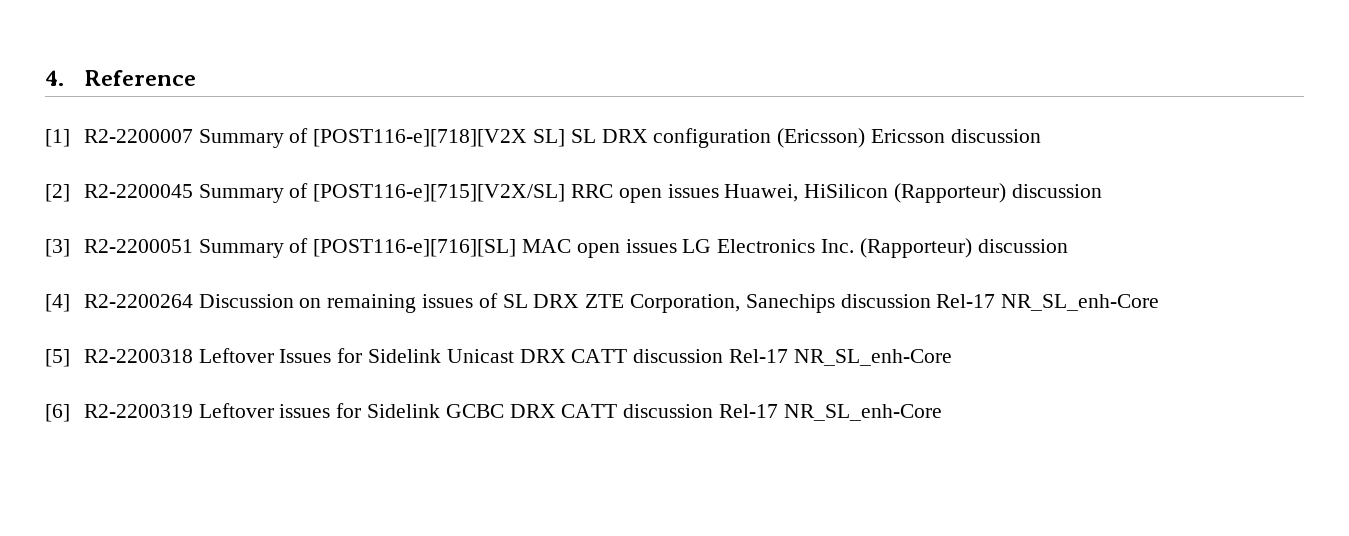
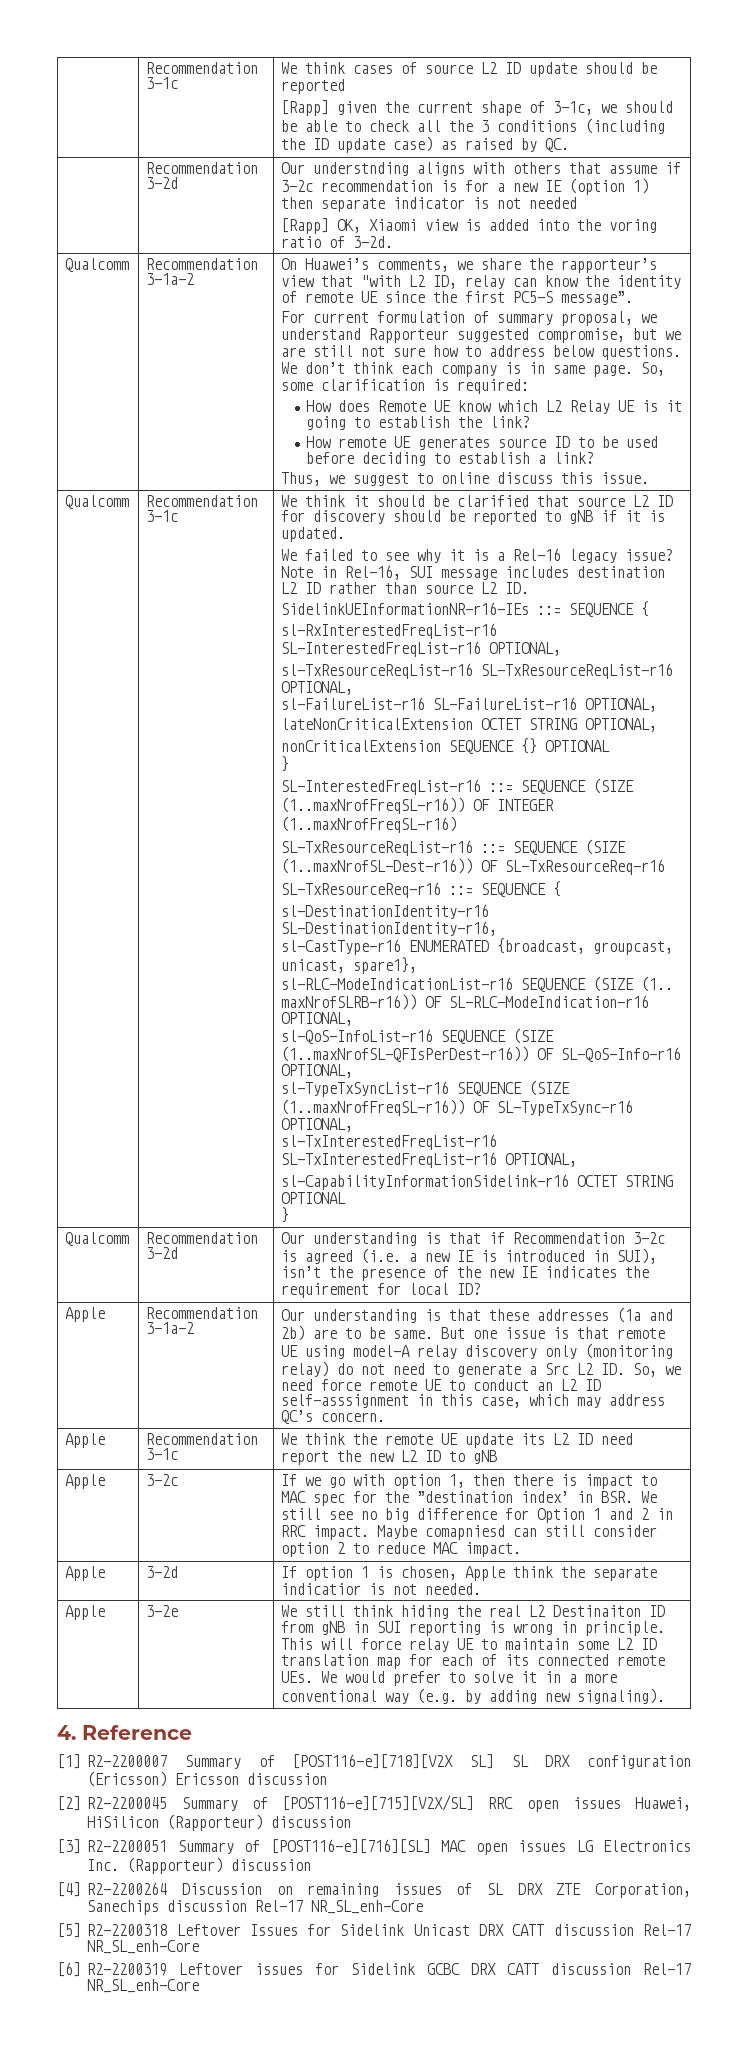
+ | Recommendation 3-1c | We think cases of source L2 ID update should be reported
+ [Rapp] given the current shape of 3-1c, we should be able to check all the 3 conditions (including the ID update case) as raised by QC.
+ | Recommendation 3-2d | Our understnding aligns with others that assume if 3-2c recommendation is for a new IE (option 1) then separate indicator is not needed
+ [Rapp] OK, Xiaomi view is added into the voring ratio of 3-2d.
+ Qualcomm | Recommendation 3-1a-2 | On Huawei’s comments, we share the rapporteur’s view that "with L2 ID, relay can know the identity of remote UE since the first PC5-S message”.
+ For current formulation of summary proposal, we understand Rapporteur suggested compromise, but we are still not sure how to address below questions. We don’t think each company is in same page. So, some clarification is required:
+ How does Remote UE know which L2 Relay UE is it going to establish the link?
+ How remote UE generates source ID to be used before deciding to establish a link?
+ Thus, we suggest to online discuss this issue.
+ Qualcomm | Recommendation 3-1c | We think it should be clarified that source L2 ID for discovery should be reported to gNB if it is updated.
+ We failed to see why it is a Rel-16 legacy issue? Note in Rel-16, SUI message includes destination L2 ID rather than source L2 ID.
+ SidelinkUEInformationNR-r16-IEs ::= SEQUENCE {
+ sl-RxInterestedFreqList-r16 SL-InterestedFreqList-r16 OPTIONAL,
+ sl-TxResourceReqList-r16 SL-TxResourceReqList-r16 OPTIONAL,
+ sl-FailureList-r16 SL-FailureList-r16 OPTIONAL,
+ lateNonCriticalExtension OCTET STRING OPTIONAL,
+ nonCriticalExtension SEQUENCE {} OPTIONAL
+ }
+ SL-InterestedFreqList-r16 ::= SEQUENCE (SIZE (1..maxNrofFreqSL-r16)) OF INTEGER (1..maxNrofFreqSL-r16)
+ SL-TxResourceReqList-r16 ::= SEQUENCE (SIZE (1..maxNrofSL-Dest-r16)) OF SL-TxResourceReq-r16
+ SL-TxResourceReq-r16 ::= SEQUENCE {
+ sl-DestinationIdentity-r16 SL-DestinationIdentity-r16,
+ sl-CastType-r16 ENUMERATED {broadcast, groupcast, unicast, spare1},
+ sl-RLC-ModeIndicationList-r16 SEQUENCE (SIZE (1.. maxNrofSLRB-r16)) OF SL-RLC-ModeIndication-r16 OPTIONAL,
+ sl-QoS-InfoList-r16 SEQUENCE (SIZE (1..maxNrofSL-QFIsPerDest-r16)) OF SL-QoS-Info-r16 OPTIONAL,
+ sl-TypeTxSyncList-r16 SEQUENCE (SIZE (1..maxNrofFreqSL-r16)) OF SL-TypeTxSync-r16 OPTIONAL,
+ sl-TxInterestedFreqList-r16 SL-TxInterestedFreqList-r16 OPTIONAL,
+ sl-CapabilityInformationSidelink-r16 OCTET STRING OPTIONAL
+ }
+ Qualcomm | Recommendation 3-2d | Our understanding is that if Recommendation 3-2c is agreed (i.e. a new IE is introduced in SUI), isn’t the presence of the new IE indicates the requirement for local ID?
+ Apple | Recommendation 3-1a-2 | Our understanding is that these addresses (1a and 2b) are to be same. But one issue is that remote UE using model-A relay discovery only (monitoring relay) do not need to generate a Src L2 ID. So, we need force remote UE to conduct an L2 ID self-asssignment in this case, which may address QC’s concern.
+ Apple | Recommendation 3-1c | We think the remote UE update its L2 ID need report the new L2 ID to gNB
+ Apple | 3-2c | If we go with option 1, then there is impact to MAC spec for the ”destination index’ in BSR. We still see no big difference for Option 1 and 2 in RRC impact. Maybe comapniesd can still consider option 2 to reduce MAC impact.
+ Apple | 3-2d | If option 1 is chosen, Apple think the separate indicatior is not needed.
+ Apple | 3-2e | We still think hiding the real L2 Destinaiton ID from gNB in SUI reporting is wrong in principle. This will force relay UE to maintain some L2 ID translation map for each of its connected remote UEs. We would prefer to solve it in a more conventional way (e.g. by adding new signaling).

